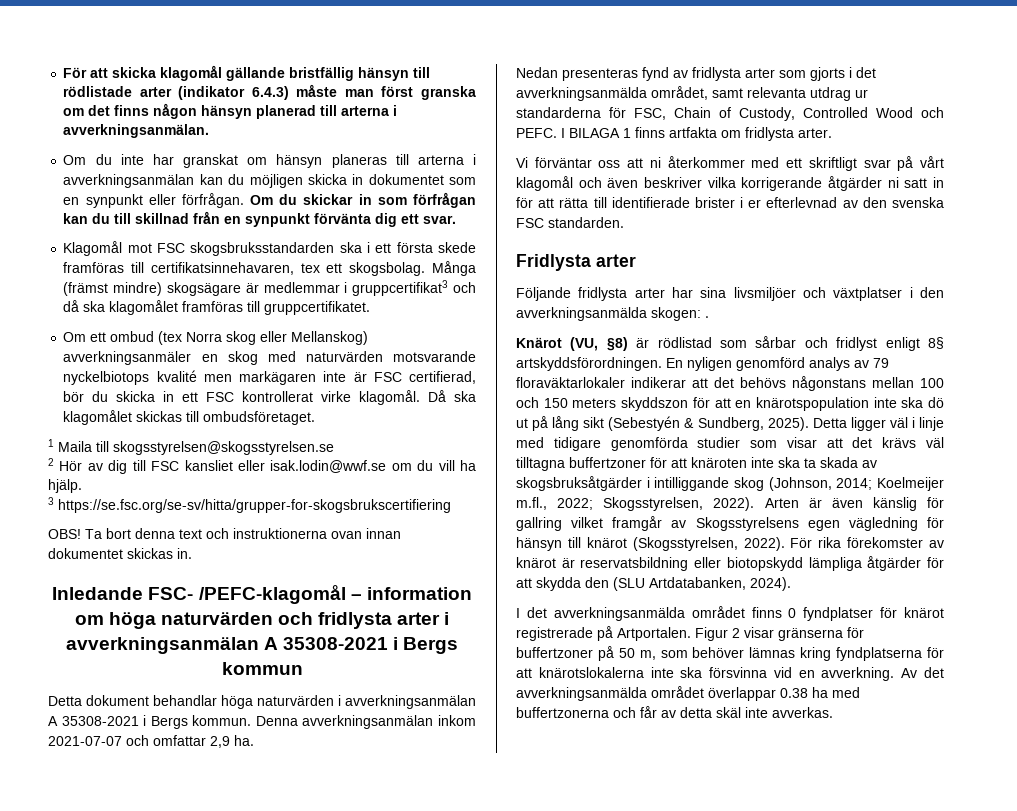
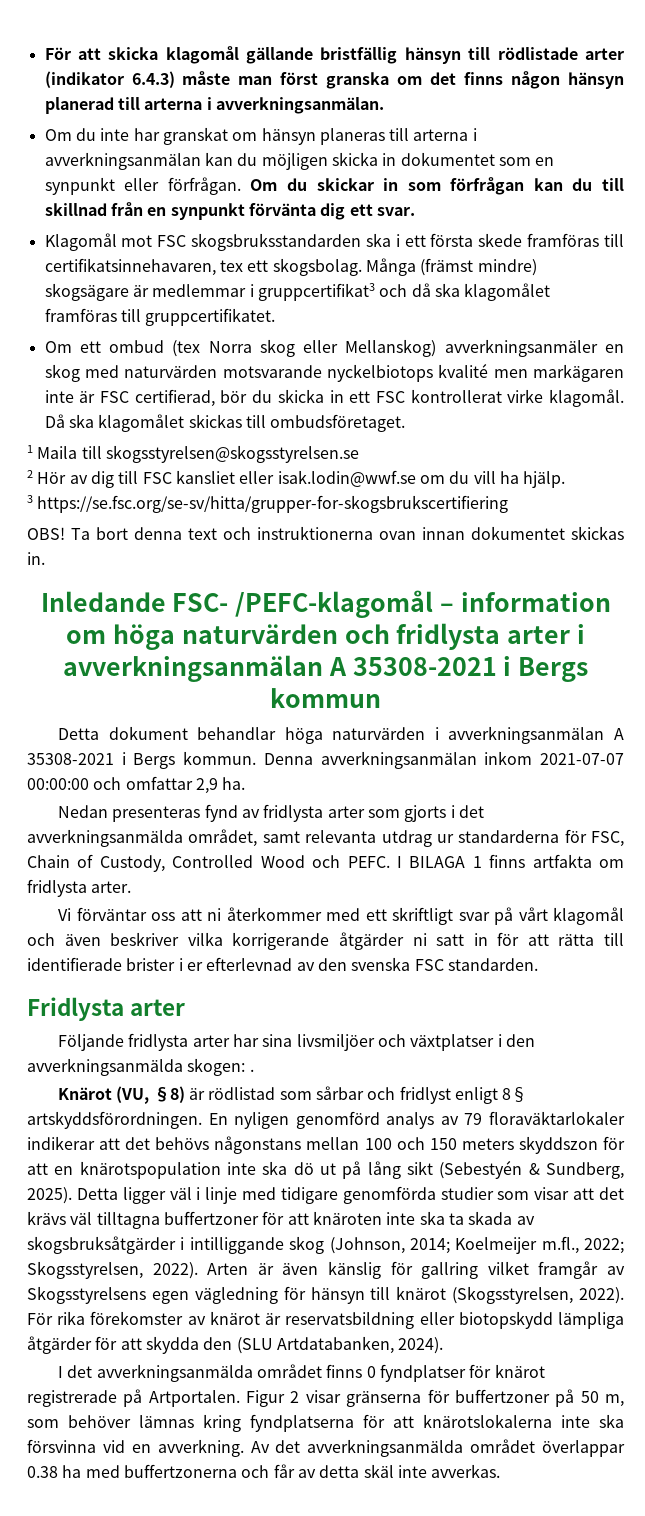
- Denna avverkningsanmälan inkom 2021-07-07 och omfattar 2,9 ha.
+ Denna avverkningsanmälan inkom 2021-07-07 00:00:00 och omfattar 2,9 ha.

